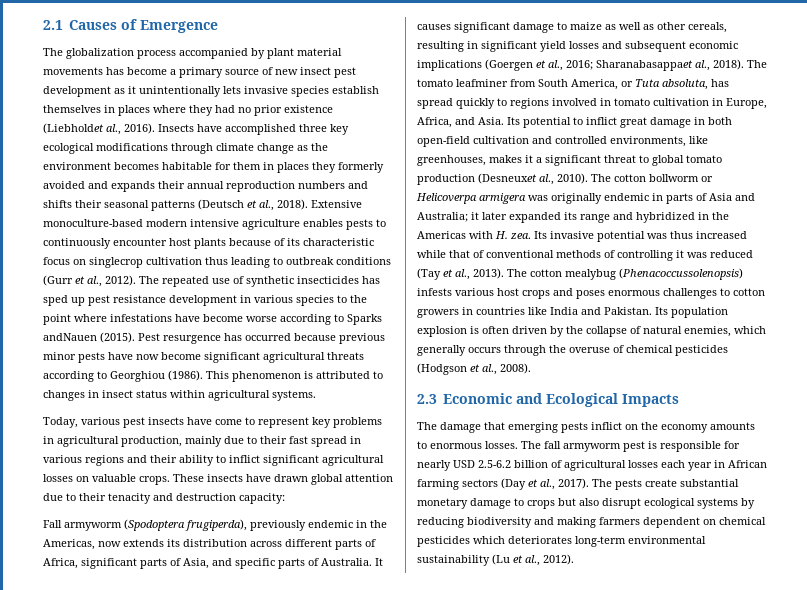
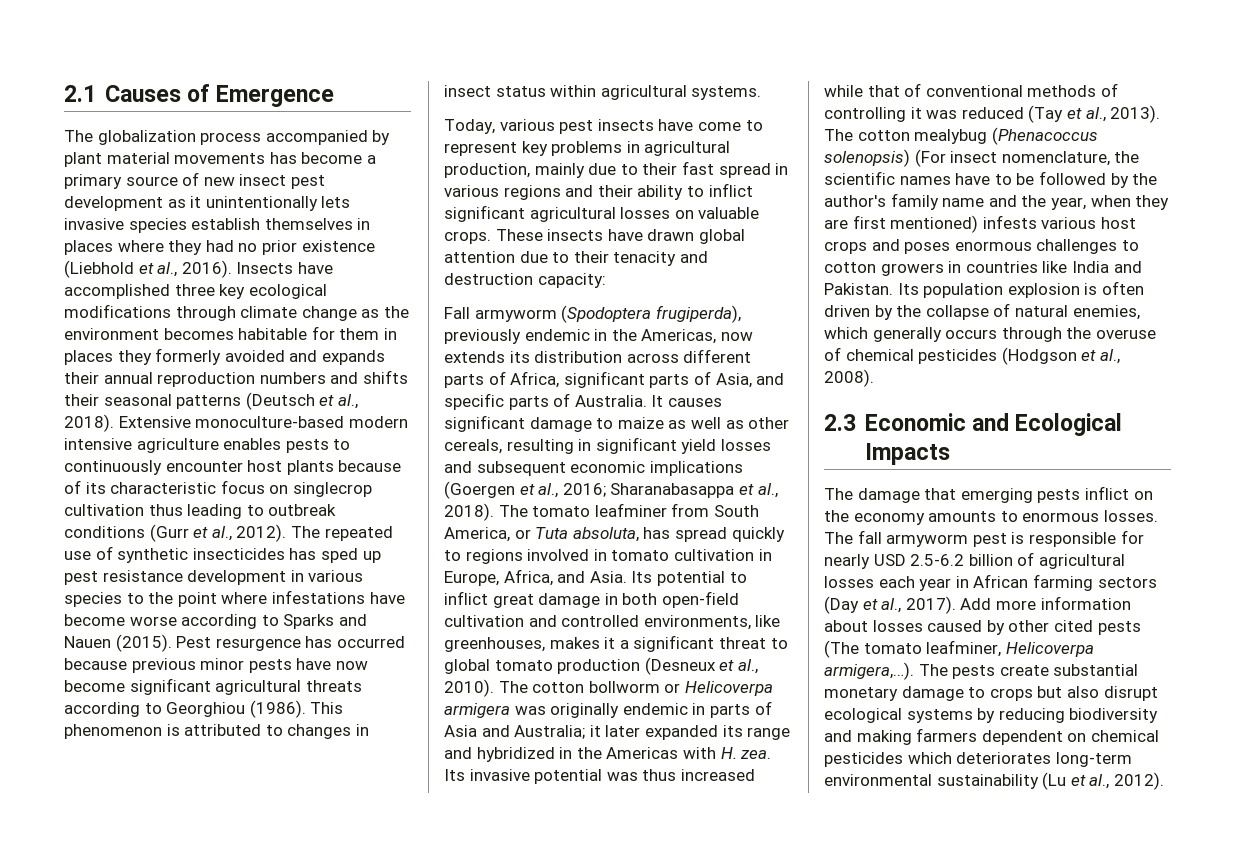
- The globalization process accompanied by plant material movements has become a primary source of new insect pest development as it unintentionally lets invasive species establish themselves in places where they had no prior existence (Liebholdet al., 2016).
+ The globalization process accompanied by plant material movements has become a primary source of new insect pest development as it unintentionally lets invasive species establish themselves in places where they had no prior existence (Liebhold et al., 2016).
- The repeated use of synthetic insecticides has sped up pest resistance development in various species to the point where infestations have become worse according to Sparks andNauen (2015).
+ The repeated use of synthetic insecticides has sped up pest resistance development in various species to the point where infestations have become worse according to Sparks and Nauen (2015).
- It causes significant damage to maize as well as other cereals, resulting in significant yield losses and subsequent economic implications (Goergen et al., 2016; Sharanabasappaet al., 2018).
+ It causes significant damage to maize as well as other cereals, resulting in significant yield losses and subsequent economic implications (Goergen et al., 2016; Sharanabasappa et al., 2018).
- Its potential to inflict great damage in both open-field cultivation and controlled environments, like greenhouses, makes it a significant threat to global tomato production (Desneuxet al., 2010).
+ Its potential to inflict great damage in both open-field cultivation and controlled environments, like greenhouses, makes it a significant threat to global tomato production (Desneux et al., 2010).
- The cotton mealybug (Phenacoccussolenopsis) infests various host crops and poses enormous challenges to cotton growers in countries like India and Pakistan.
+ The cotton mealybug (Phenacoccus solenopsis) (For insect nomenclature, the scientific names have to be followed by the author's family name and the year, when they are first mentioned) infests various host crops and poses enormous challenges to cotton growers in countries like India and Pakistan.
+ Add more information about losses caused by other cited pests (The tomato leafminer, Helicoverpa armigera,…).

